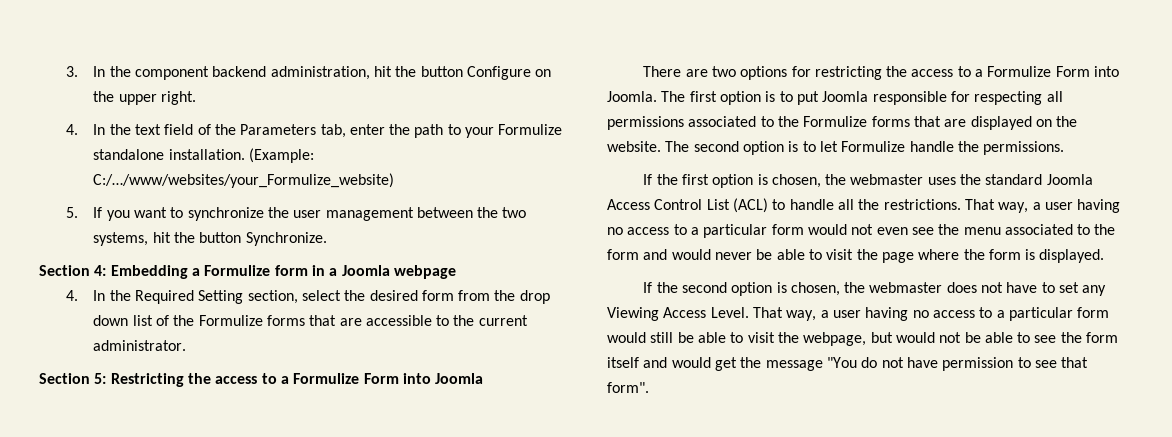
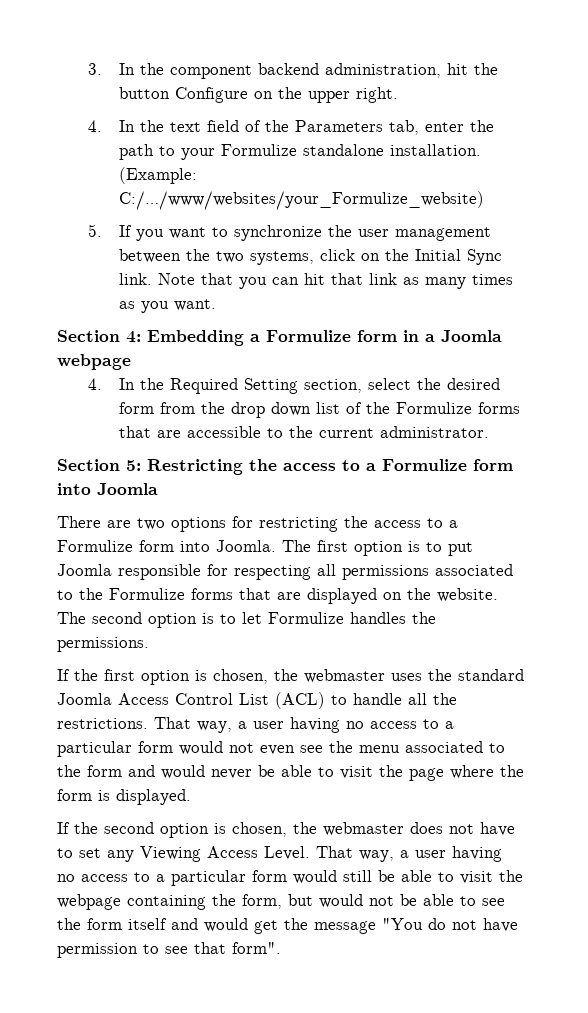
- 5. If you want to synchronize the user management between the two systems, hit the button Synchronize.
+ 5. If you want to synchronize the user management between the two systems, click on the Initial Sync link. Note that you can hit that link as many times as you want.
- Section 5: Restricting the access to a Formulize Form into Joomla
+ Section 5: Restricting the access to a Formulize form into Joomla
- There are two options for restricting the access to a Formulize Form into Joomla.
+ There are two options for restricting the access to a Formulize form into Joomla.
- The second option is to let Formulize handle the permissions.
+ The second option is to let Formulize handles the permissions.
- That way, a user having no access to a particular form would still be able to visit the webpage, but would not be able to see the form itself and would get the message "You do not have permission to see that form".
+ That way, a user having no access to a particular form would still be able to visit the webpage containing the form, but would not be able to see the form itself and would get the message "You do not have permission to see that form".

